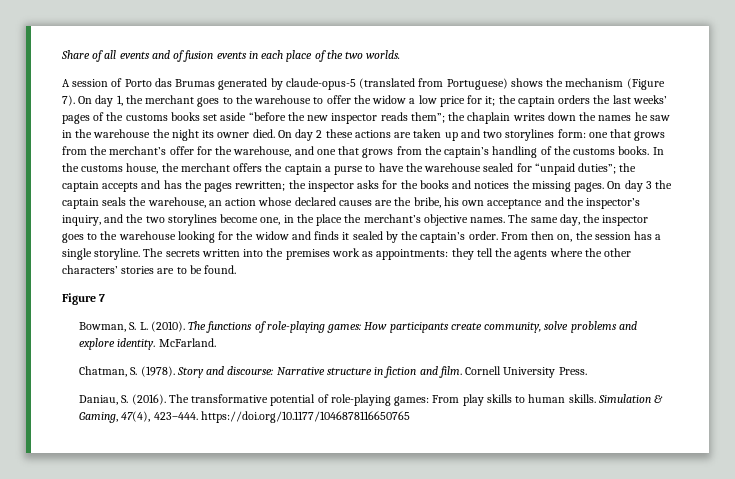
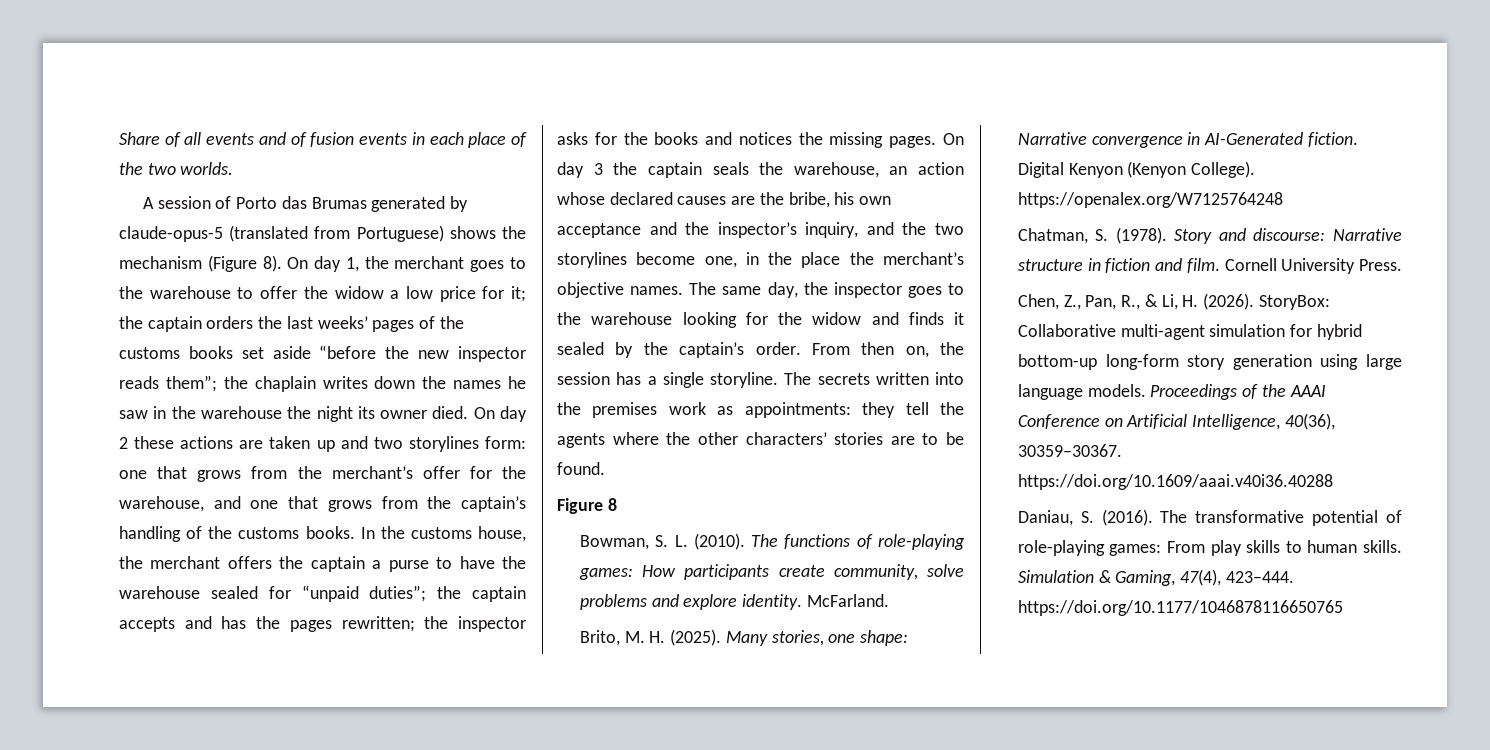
- A session of Porto das Brumas generated by claude-opus-5 (translated from Portuguese) shows the mechanism (Figure 7).
+ A session of Porto das Brumas generated by claude-opus-5 (translated from Portuguese) shows the mechanism (Figure 8).
- Figure 7
+ Figure 8
+ Brito, M. H. (2025). Many stories, one shape: Narrative convergence in AI-Generated fiction. Digital Kenyon (Kenyon College). https://openalex.org/W7125764248
+ Chen, Z., Pan, R., & Li, H. (2026). StoryBox: Collaborative multi-agent simulation for hybrid bottom-up long-form story generation using large language models. Proceedings of the AAAI Conference on Artificial Intelligence, 40(36), 30359–30367. https://doi.org/10.1609/aaai.v40i36.40288

